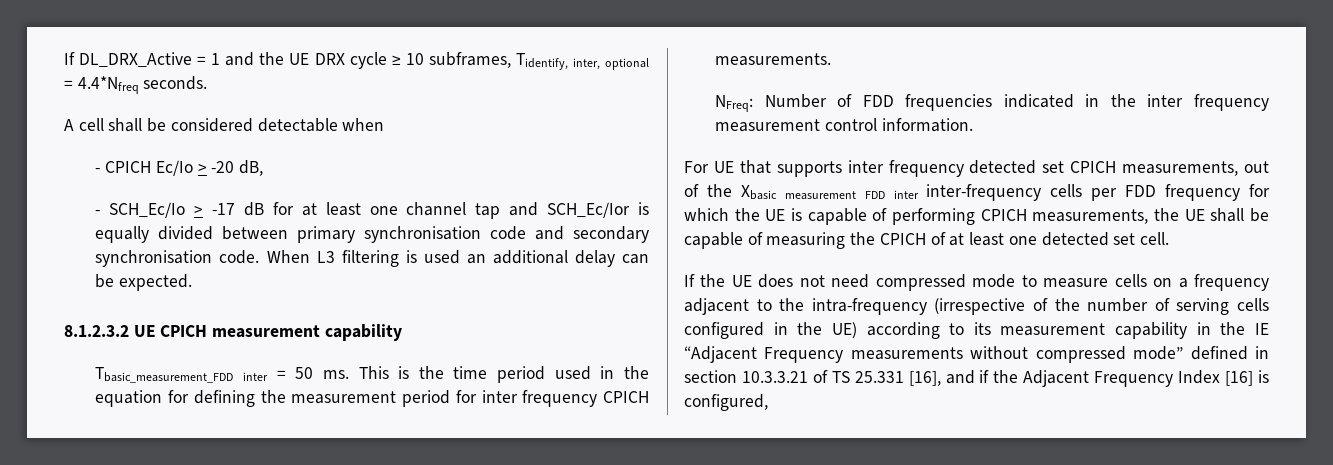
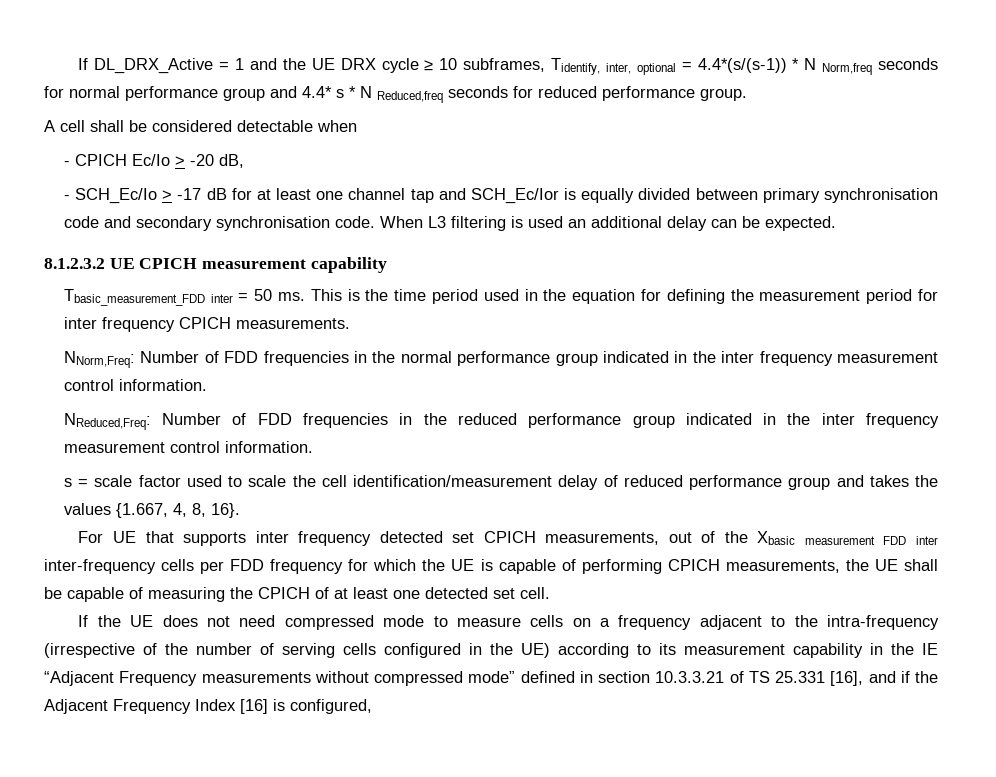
- If DL_DRX_Active = 1 and the UE DRX cycle ≥ 10 subframes, Tidentify, inter, optional = 4.4*Nfreq seconds.
+ If DL_DRX_Active = 1 and the UE DRX cycle ≥ 10 subframes, Tidentify, inter, optional = 4.4*(s/(s-1)) * N Norm,freq seconds for normal performance group and 4.4* s * N Reduced,freq seconds for reduced performance group.
- NFreq: Number of FDD frequencies indicated in the inter frequency measurement control information.
+ NNorm,Freq: Number of FDD frequencies in the normal performance group indicated in the inter frequency measurement control information.
+ NReduced,Freq: Number of FDD frequencies in the reduced performance group indicated in the inter frequency measurement control information.
+ s = scale factor used to scale the cell identification/measurement delay of reduced performance group and takes the values {1.667, 4, 8, 16}.

